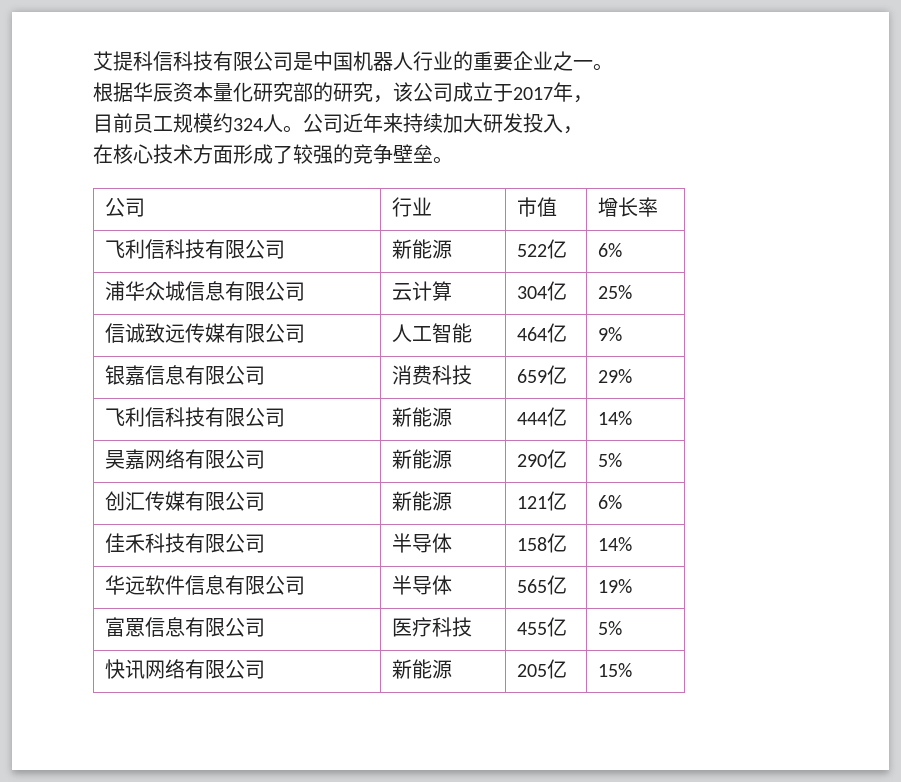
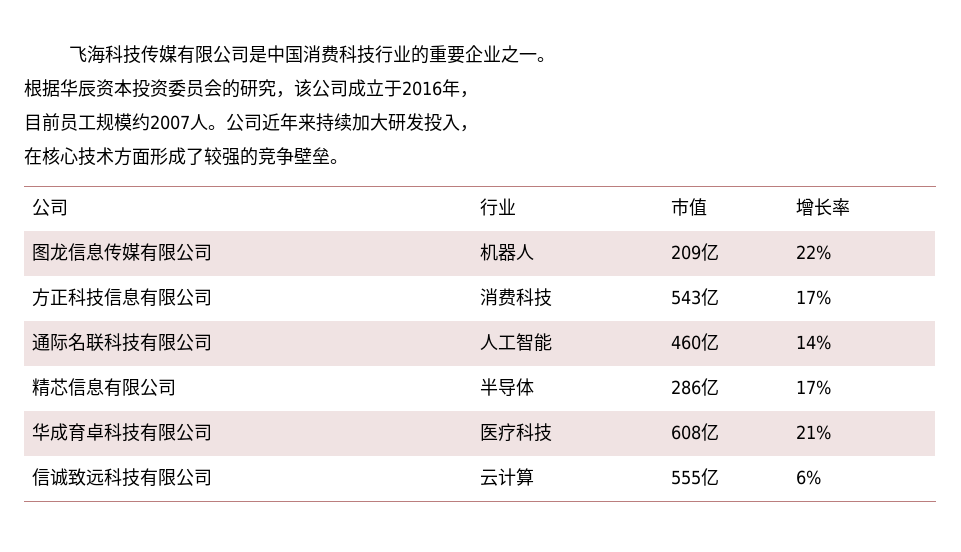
- 艾提科信科技有限公司是中国机器人行业的重要企业之一。
+ 飞海科技传媒有限公司是中国消费科技行业的重要企业之一。
- 根据华辰资本量化研究部的研究，该公司成立于2017年，
+ 根据华辰资本投资委员会的研究，该公司成立于2016年，
- 目前员工规模约324人。
+ 目前员工规模约2007人。
- 飞利信科技有限公司 | 新能源 | 522亿 | 6%
- 浦华众城信息有限公司 | 云计算 | 304亿 | 25%
- 信诚致远传媒有限公司 | 人工智能 | 464亿 | 9%
- 银嘉信息有限公司 | 消费科技 | 659亿 | 29%
- 飞利信科技有限公司 | 新能源 | 444亿 | 14%
- 昊嘉网络有限公司 | 新能源 | 290亿 | 5%
- 创汇传媒有限公司 | 新能源 | 121亿 | 6%
- 佳禾科技有限公司 | 半导体 | 158亿 | 14%
- 华远软件信息有限公司 | 半导体 | 565亿 | 19%
- 富罳信息有限公司 | 医疗科技 | 455亿 | 5%
- 快讯网络有限公司 | 新能源 | 205亿 | 15%
+ 图龙信息传媒有限公司 | 机器人 | 209亿 | 22%
+ 方正科技信息有限公司 | 消费科技 | 543亿 | 17%
+ 通际名联科技有限公司 | 人工智能 | 460亿 | 14%
+ 精芯信息有限公司 | 半导体 | 286亿 | 17%
+ 华成育卓科技有限公司 | 医疗科技 | 608亿 | 21%
+ 信诚致远科技有限公司 | 云计算 | 555亿 | 6%

